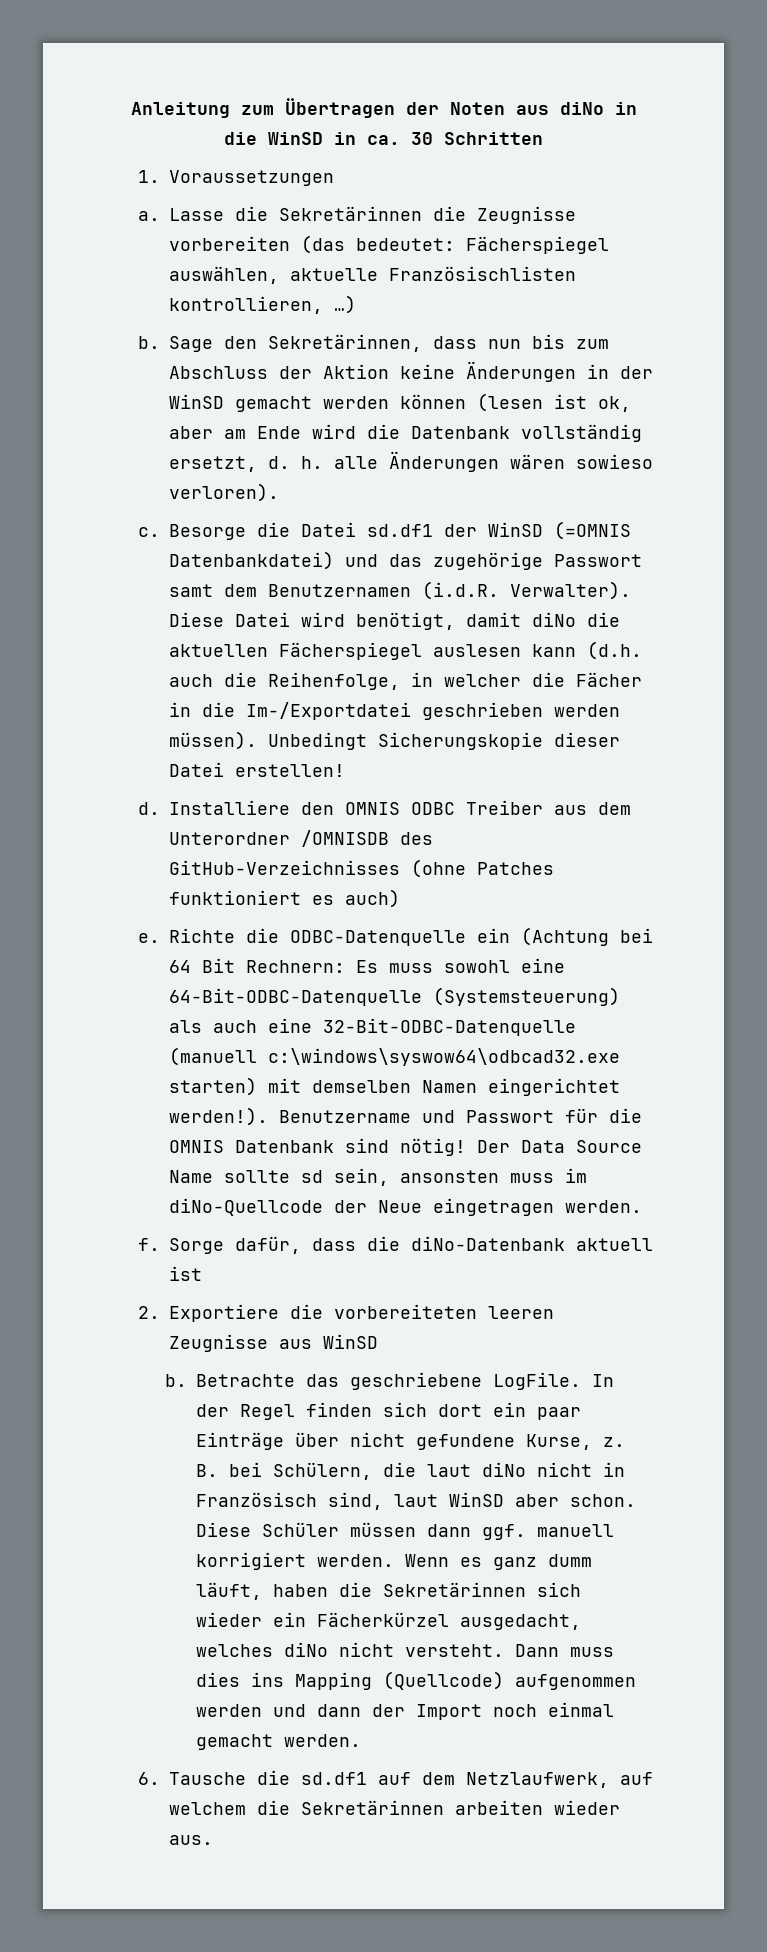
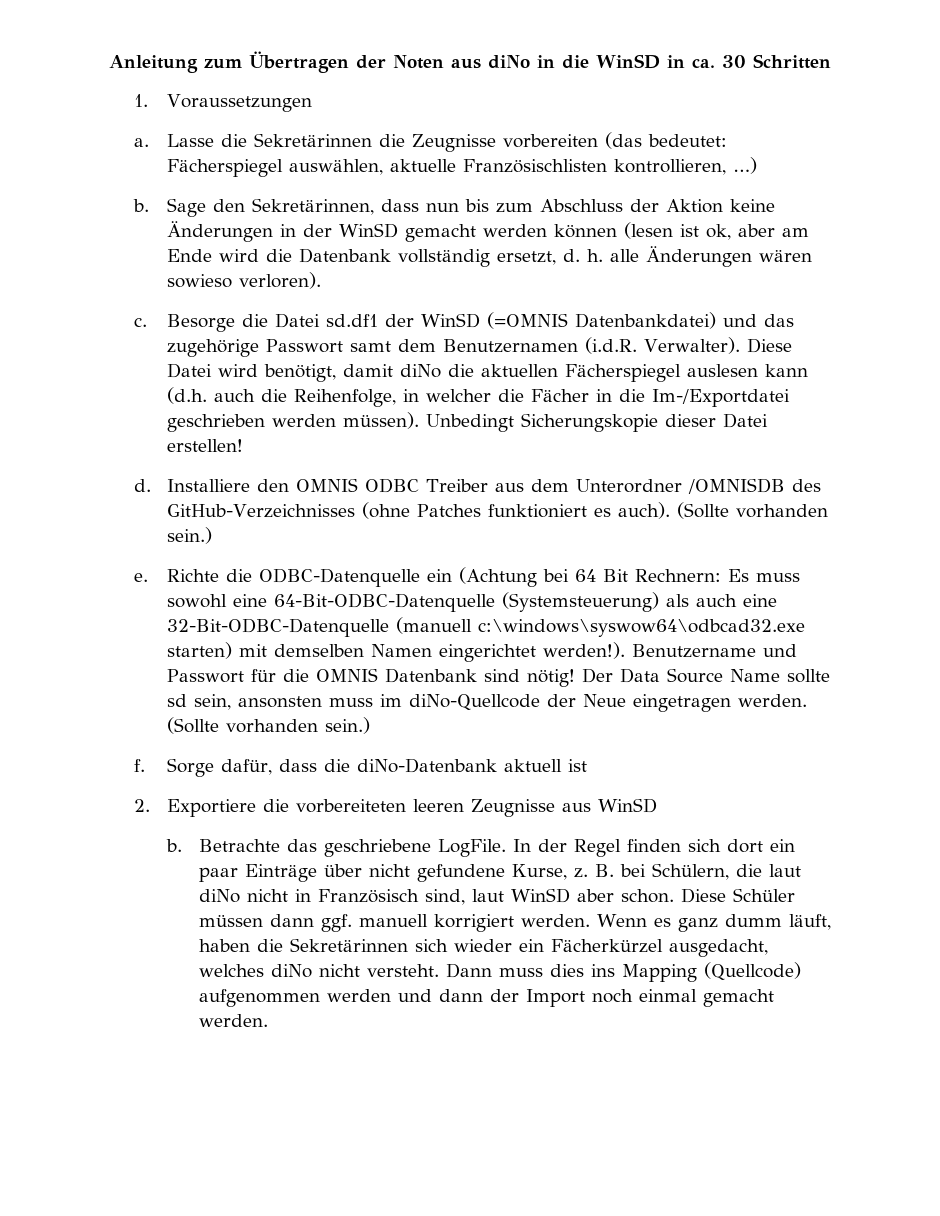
- Installiere den OMNIS ODBC Treiber aus dem Unterordner /OMNISDB des GitHub-Verzeichnisses (ohne Patches funktioniert es auch)
+ Installiere den OMNIS ODBC Treiber aus dem Unterordner /OMNISDB des GitHub-Verzeichnisses (ohne Patches funktioniert es auch). (Sollte vorhanden sein.)
- Der Data Source Name sollte sd sein, ansonsten muss im diNo-Quellcode der Neue eingetragen werden.
+ Der Data Source Name sollte sd sein, ansonsten muss im diNo-Quellcode der Neue eingetragen werden. (Sollte vorhanden sein.)
- 6. Tausche die sd.df1 auf dem Netzlaufwerk, auf welchem die Sekretärinnen arbeiten wieder aus.

